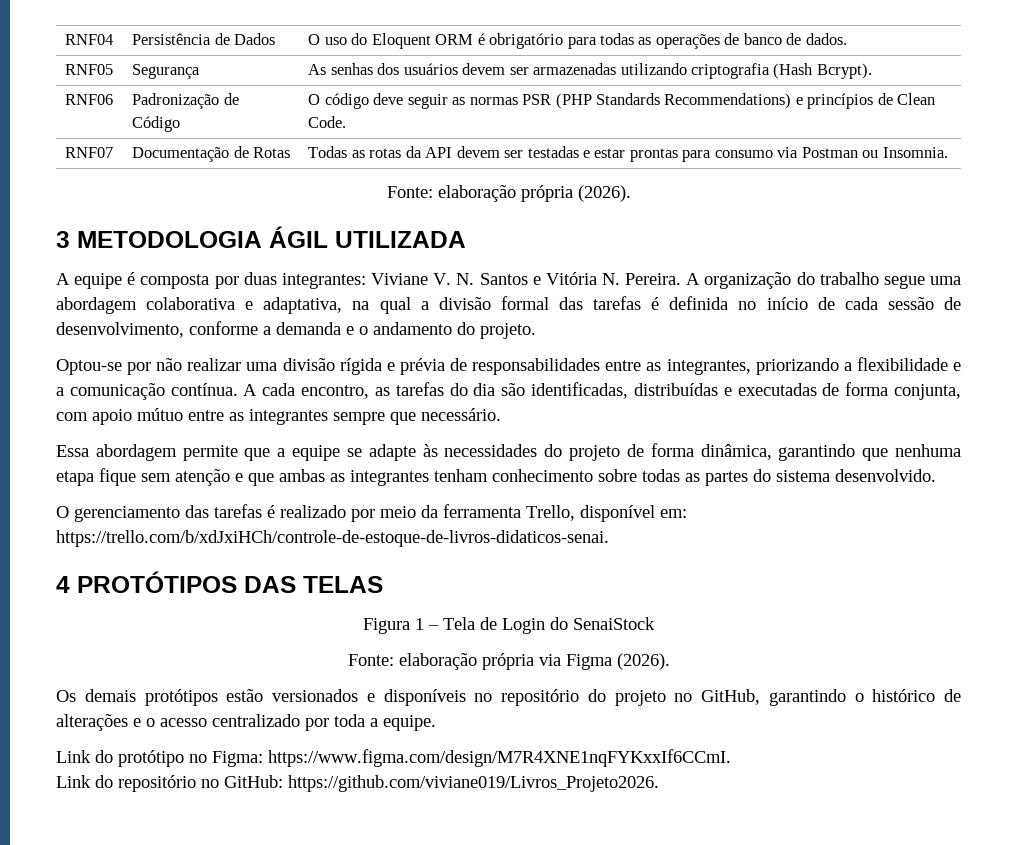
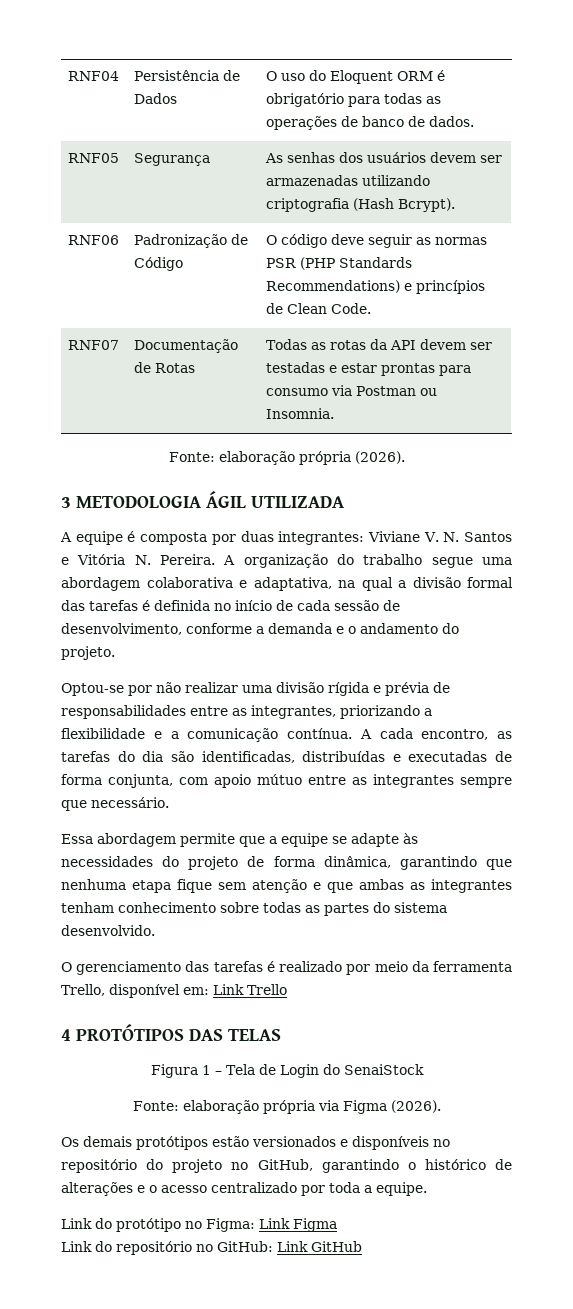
- O gerenciamento das tarefas é realizado por meio da ferramenta Trello, disponível em: https://trello.com/b/xdJxiHCh/controle-de-estoque-de-livros-didaticos-senai.
+ O gerenciamento das tarefas é realizado por meio da ferramenta Trello, disponível em: Link Trello
- Link do protótipo no Figma: https://www.figma.com/design/M7R4XNE1nqFYKxxIf6CCmI.
+ Link do protótipo no Figma: Link Figma
- Link do repositório no GitHub: https://github.com/viviane019/Livros_Projeto2026.
+ Link do repositório no GitHub: Link GitHub

